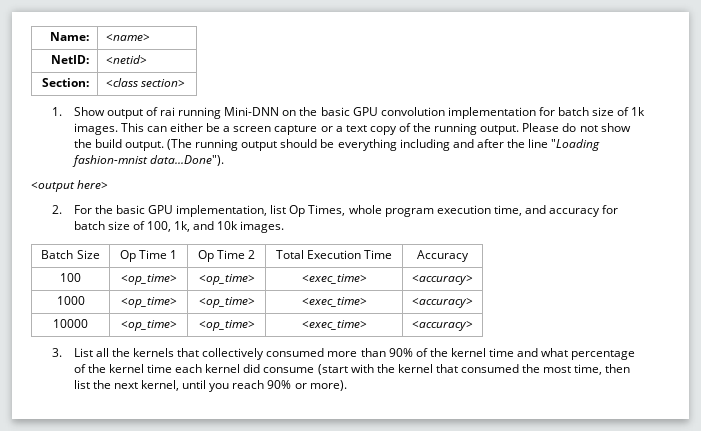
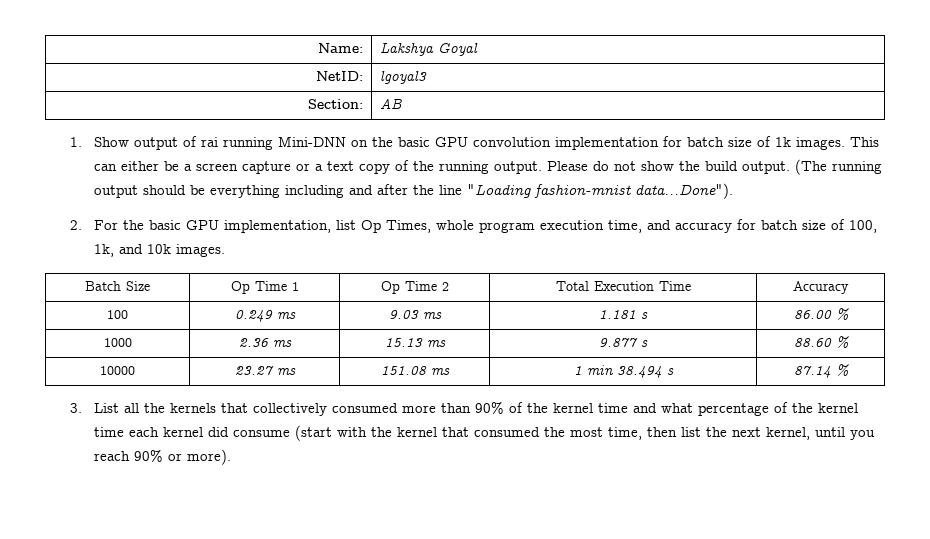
- Name: | <name>
+ Name: | Lakshya Goyal
- NetID: | <netid>
+ NetID: | lgoyal3
- Section: | <class section>
+ Section: | AB
- <output here>
- 100 | <op_time> | <op_time> | <exec_time> | <accuracy>
- 1000 | <op_time> | <op_time> | <exec_time> | <accuracy>
- 10000 | <op_time> | <op_time> | <exec_time> | <accuracy>
+ 100 | 0.249 ms | 9.03 ms | 1.181 s | 86.00 %
+ 1000 | 2.36 ms | 15.13 ms | 9.877 s | 88.60 %
+ 10000 | 23.27 ms | 151.08 ms | 1 min 38.494 s | 87.14 %

